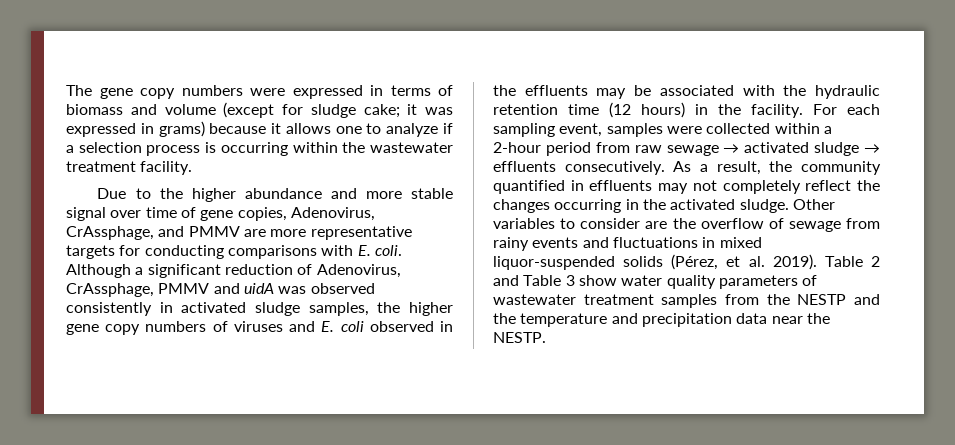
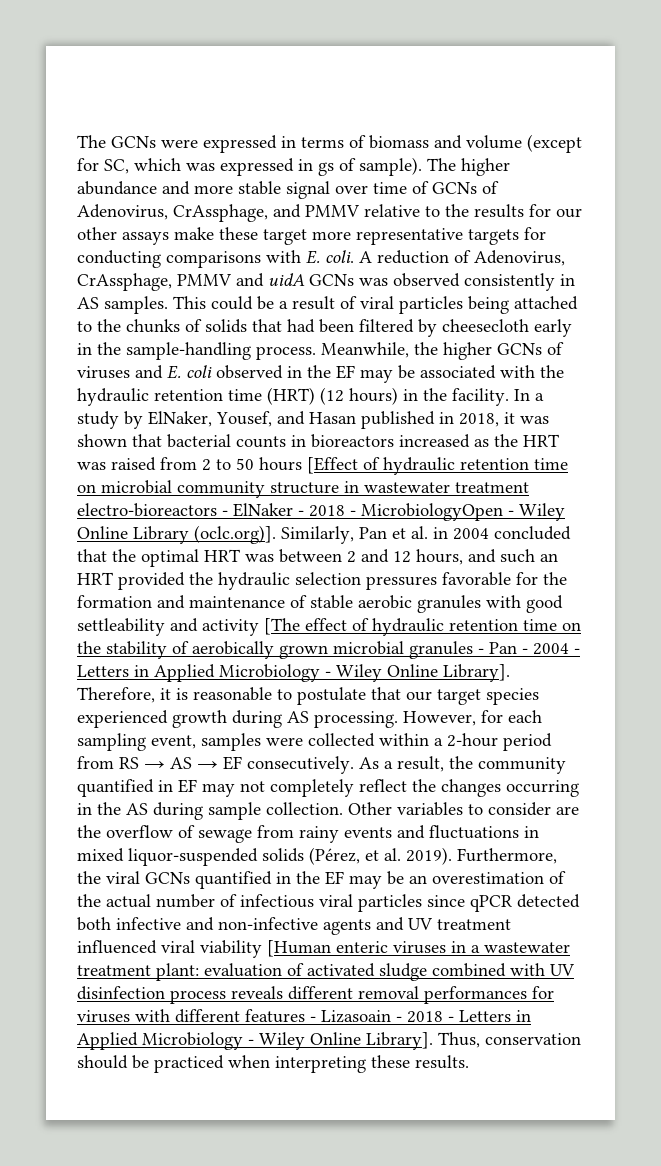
- The gene copy numbers were expressed in terms of biomass and volume (except for sludge cake; it was expressed in grams) because it allows one to analyze if a selection process is occurring within the wastewater treatment facility.
- Due to the higher abundance and more stable signal over time of gene copies, Adenovirus, CrAssphage, and PMMV are more representative targets for conducting comparisons with E. coli.
+ The GCNs were expressed in terms of biomass and volume (except for SC, which was expressed in gs of sample). The higher abundance and more stable signal over time of GCNs of Adenovirus, CrAssphage, and PMMV relative to the results for our other assays make these target more representative targets for conducting comparisons with E. coli.
- Although a significant reduction of Adenovirus, CrAssphage, PMMV and uidA was observed consistently in activated sludge samples, the higher gene copy numbers of viruses and E. coli observed in the effluents may be associated with the hydraulic retention time (12 hours) in the facility.
+ A reduction of Adenovirus, CrAssphage, PMMV and uidA GCNs was observed consistently in AS samples. This could be a result of viral particles being attached to the chunks of solids that had been filtered by cheesecloth early in the sample-handling process. Meanwhile, the higher GCNs of viruses and E. coli observed in the EF may be associated with the hydraulic retention time (HRT) (12 hours) in the facility.
- For each sampling event, samples were collected within a 2-hour period from raw sewage → activated sludge → effluents consecutively.
+ In a study by ElNaker, Yousef, and Hasan published in 2018, it was shown that bacterial counts in bioreactors increased as the HRT was raised from 2 to 50 hours [Effect of hydraulic retention time on microbial community structure in wastewater treatment electro‐bioreactors - ElNaker - 2018 - MicrobiologyOpen - Wiley Online Library (oclc.org)]. Similarly, Pan et al. in 2004 concluded that the optimal HRT was between 2 and 12 hours, and such an HRT provided the hydraulic selection pressures favorable for the formation and maintenance of stable aerobic granules with good settleability and activity [The effect of hydraulic retention time on the stability of aerobically grown microbial granules - Pan - 2004 - Letters in Applied Microbiology - Wiley Online Library]. Therefore, it is reasonable to postulate that our target species experienced growth during AS processing. However, for each sampling event, samples were collected within a 2-hour period from RS → AS → EF consecutively.
- As a result, the community quantified in effluents may not completely reflect the changes occurring in the activated sludge.
+ As a result, the community quantified in EF may not completely reflect the changes occurring in the AS during sample collection.
- Table 2 and Table 3 show water quality parameters of wastewater treatment samples from the NESTP and the temperature and precipitation data near the NESTP.
+ Furthermore, the viral GCNs quantified in the EF may be an overestimation of the actual number of infectious viral particles since qPCR detected both infective and non-infective agents and UV treatment influenced viral viability [Human enteric viruses in a wastewater treatment plant: evaluation of activated sludge combined with UV disinfection process reveals different removal performances for viruses with different features - Lizasoain - 2018 - Letters in Applied Microbiology - Wiley Online Library]. Thus, conservation should be practiced when interpreting these results.

